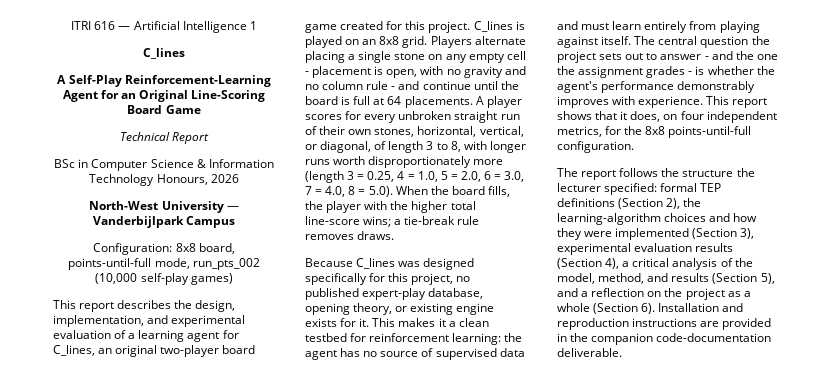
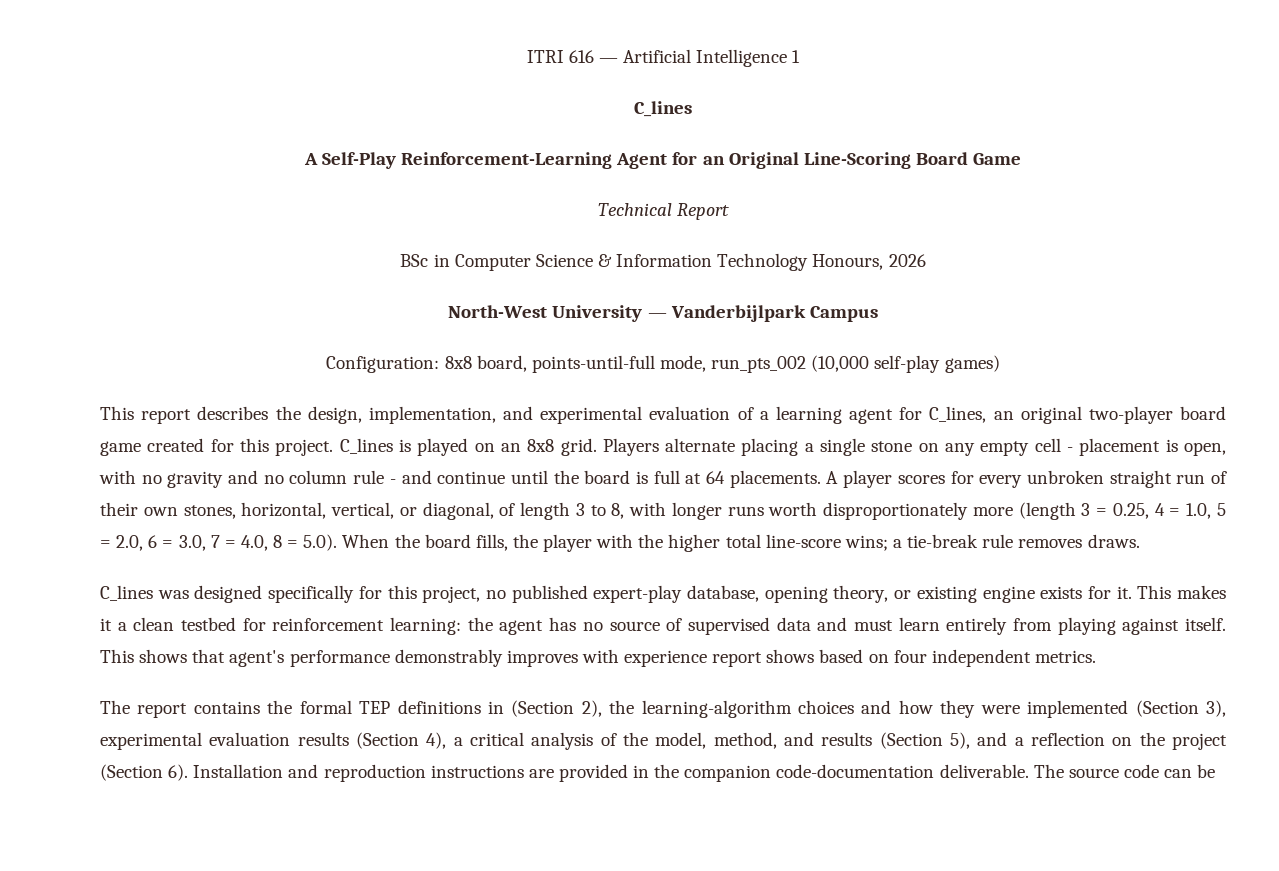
- Because C_lines was designed specifically for this project, no published expert-play database, opening theory, or existing engine exists for it.
+ C_lines was designed specifically for this project, no published expert-play database, opening theory, or existing engine exists for it.
- The central question the project sets out to answer - and the one the assignment grades - is whether the agent's performance demonstrably improves with experience. This report shows that it does, on four independent metrics, for the 8x8 points-until-full configuration.
- The report follows the structure the lecturer specified: formal TEP definitions (Section 2), the learning-algorithm choices and how they were implemented (Section 3), experimental evaluation results (Section 4), a critical analysis of the model, method, and results (Section 5), and a reflection on the project as a whole (Section 6).
+ This shows that agent's performance demonstrably improves with experience report shows based on four independent metrics.
+ The report contains the formal TEP definitions in (Section 2), the learning-algorithm choices and how they were implemented (Section 3), experimental evaluation results (Section 4), a critical analysis of the model, method, and results (Section 5), and a reflection on the project (Section 6).
+ The source code can be

